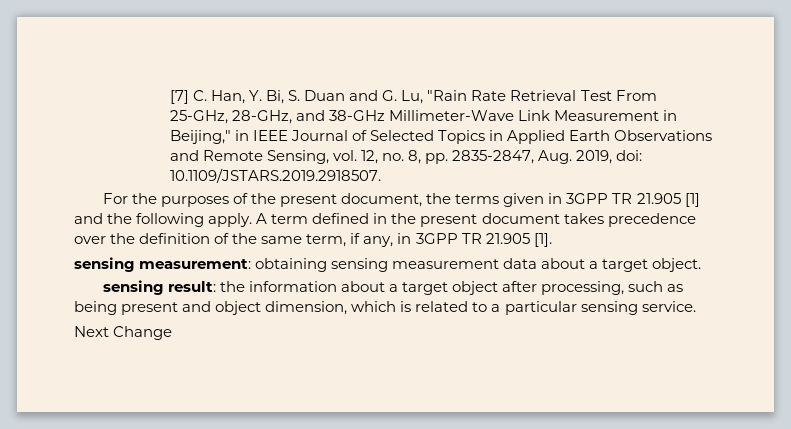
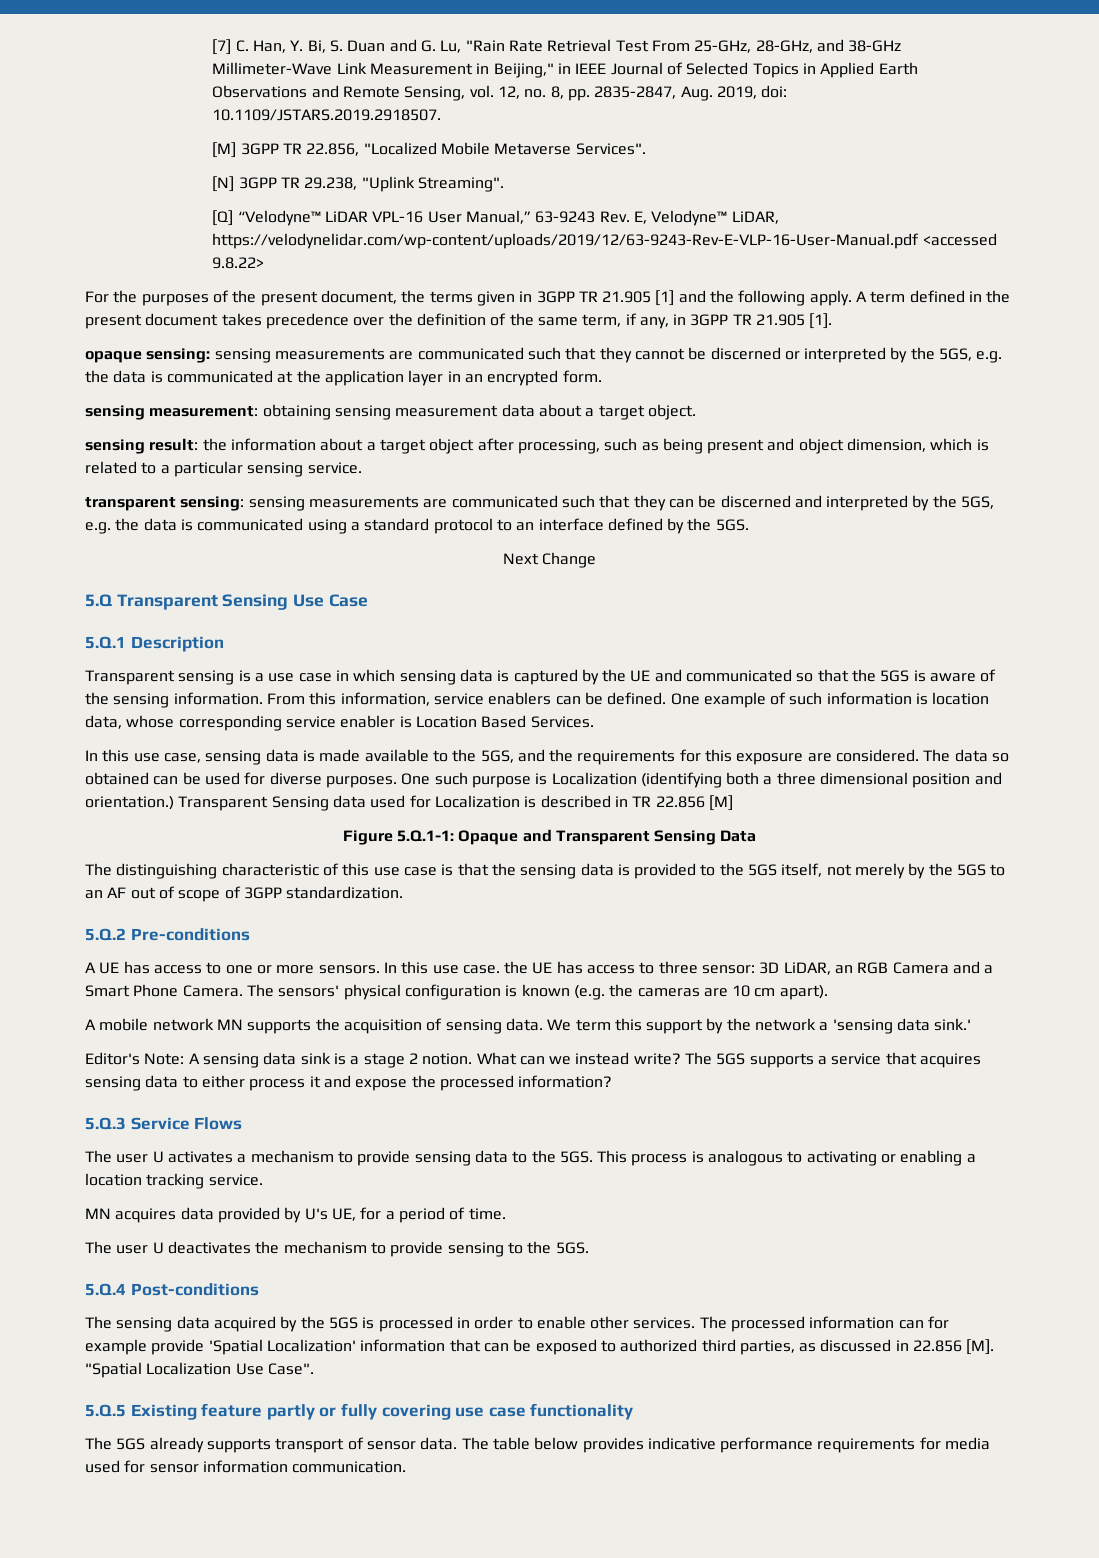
+ [M] 3GPP TR 22.856, "Localized Mobile Metaverse Services".
+ [N] 3GPP TR 29.238, "Uplink Streaming".
+ [Q] “Velodyne™ LiDAR VPL-16 User Manual,” 63-9243 Rev. E, Velodyne™ LiDAR, https://velodynelidar.com/wp-content/uploads/2019/12/63-9243-Rev-E-VLP-16-User-Manual.pdf <accessed 9.8.22>
+ opaque sensing: sensing measurements are communicated such that they cannot be discerned or interpreted by the 5GS, e.g. the data is communicated at the application layer in an encrypted form.
+ transparent sensing: sensing measurements are communicated such that they can be discerned and interpreted by the 5GS, e.g. the data is communicated using a standard protocol to an interface defined by the 5GS.
  Next Change
+ 5.Q Transparent Sensing Use Case
+ 5.Q.1 Description
+ Transparent sensing is a use case in which sensing data is captured by the UE and communicated so that the 5GS is aware of the sensing information. From this information, service enablers can be defined. One example of such information is location data, whose corresponding service enabler is Location Based Services.
+ In this use case, sensing data is made available to the 5GS, and the requirements for this exposure are considered. The data so obtained can be used for diverse purposes. One such purpose is Localization (identifying both a three dimensional position and orientation.) Transparent Sensing data used for Localization is described in TR 22.856 [M]
+ Figure 5.Q.1-1: Opaque and Transparent Sensing Data
+ The distinguishing characteristic of this use case is that the sensing data is provided to the 5GS itself, not merely by the 5GS to an AF out of scope of 3GPP standardization.
+ 5.Q.2 Pre-conditions
+ A UE has access to one or more sensors. In this use case. the UE has access to three sensor: 3D LiDAR, an RGB Camera and a Smart Phone Camera. The sensors' physical configuration is known (e.g. the cameras are 10 cm apart).
+ A mobile network MN supports the acquisition of sensing data. We term this support by the network a 'sensing data sink.'
+ Editor's Note: A sensing data sink is a stage 2 notion. What can we instead write? The 5GS supports a service that acquires sensing data to either process it and expose the processed information?
+ 5.Q.3 Service Flows
+ The user U activates a mechanism to provide sensing data to the 5GS. This process is analogous to activating or enabling a location tracking service.
+ MN acquires data provided by U's UE, for a period of time.
+ The user U deactivates the mechanism to provide sensing to the 5GS.
+ 5.Q.4 Post-conditions
+ The sensing data acquired by the 5GS is processed in order to enable other services. The processed information can for example provide 'Spatial Localization' information that can be exposed to authorized third parties, as discussed in 22.856 [M]. "Spatial Localization Use Case".
+ 5.Q.5 Existing feature partly or fully covering use case functionality
+ The 5GS already supports transport of sensor data. The table below provides indicative performance requirements for media used for sensor information communication.

